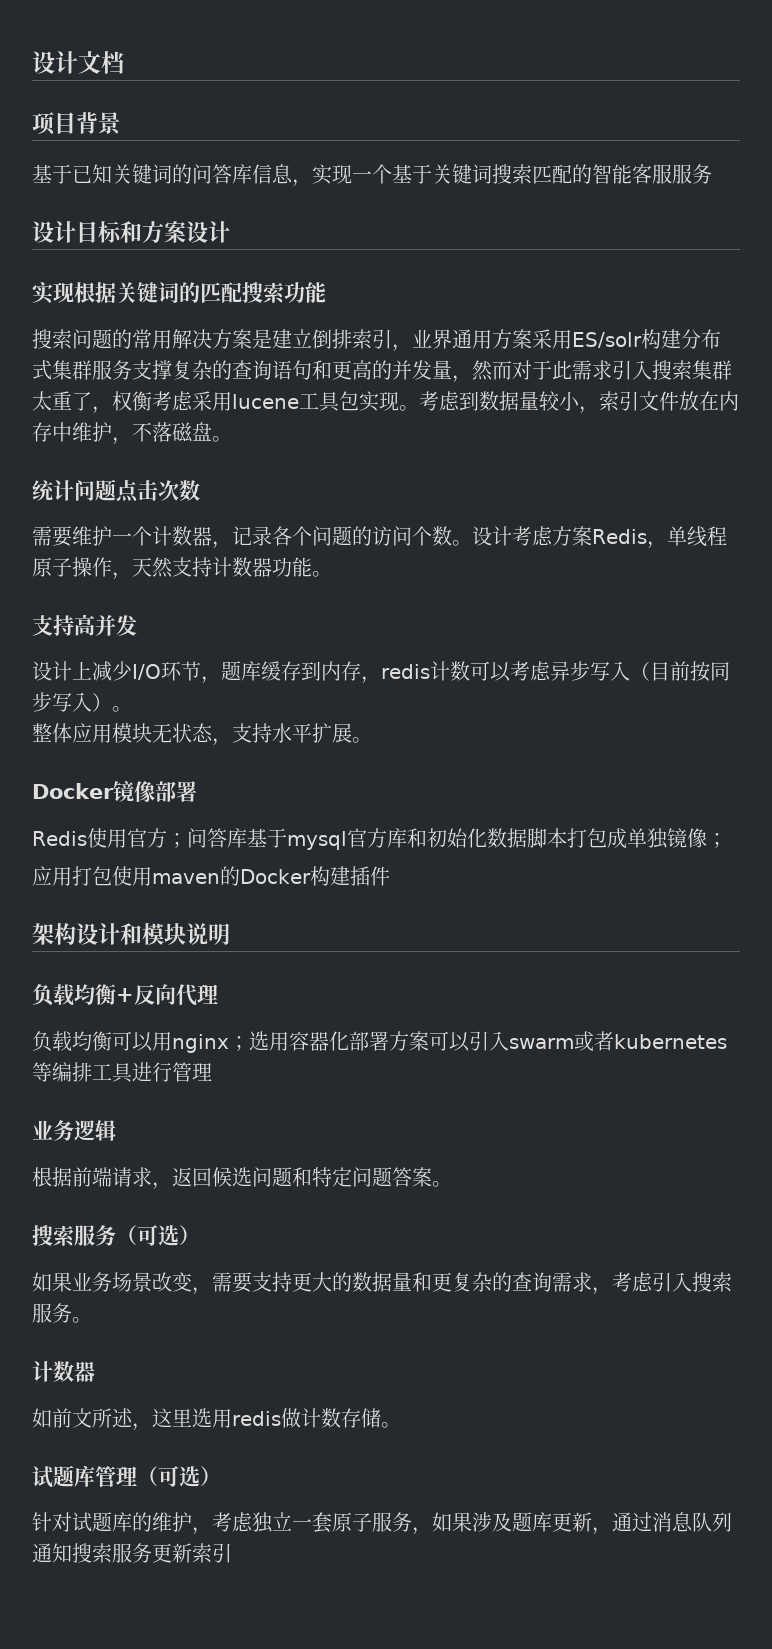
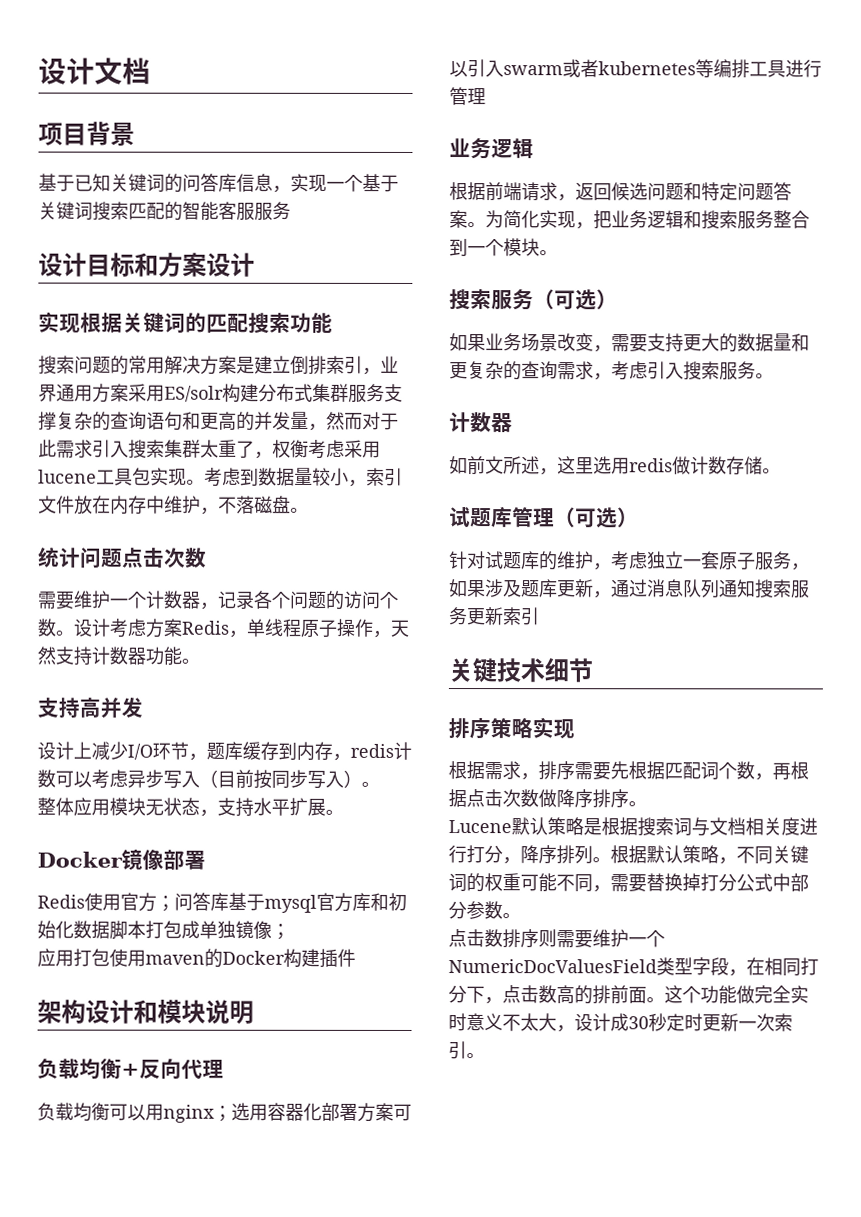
+ 为简化实现，把业务逻辑和搜索服务整合到一个模块。
+ 关键技术细节
+ 排序策略实现
+ 根据需求，排序需要先根据匹配词个数，再根据点击次数做降序排序。
+ Lucene默认策略是根据搜索词与文档相关度进行打分，降序排列。根据默认策略，不同关键词的权重可能不同，需要替换掉打分公式中部分参数。
+ 点击数排序则需要维护一个NumericDocValuesField类型字段，在相同打分下，点击数高的排前面。这个功能做完全实时意义不太大，设计成30秒定时更新一次索引。

